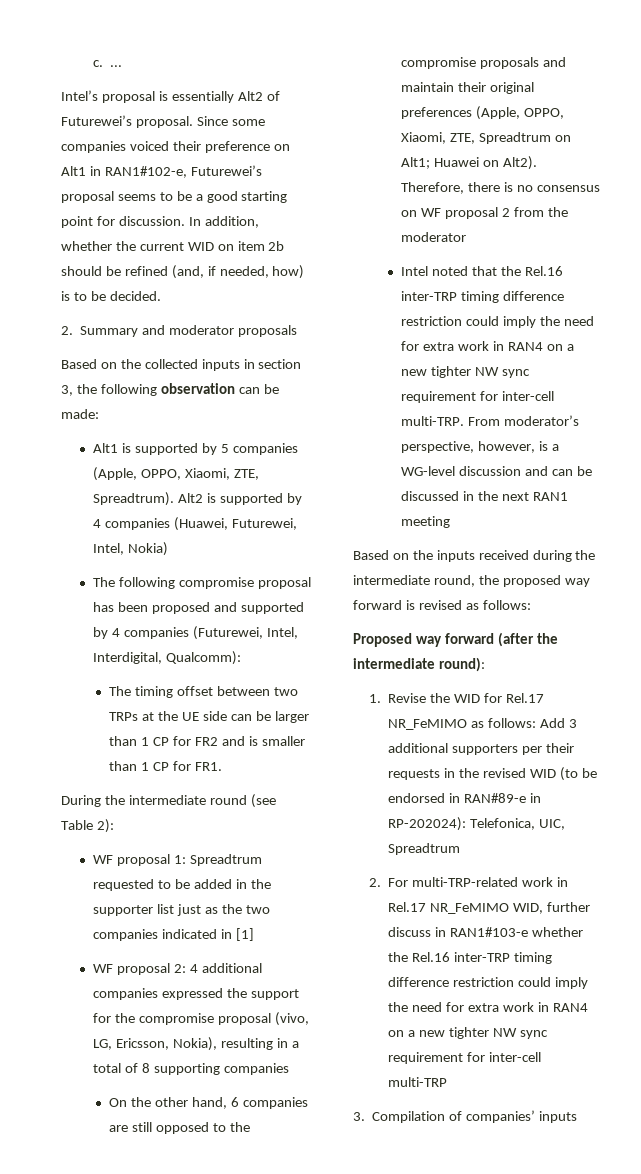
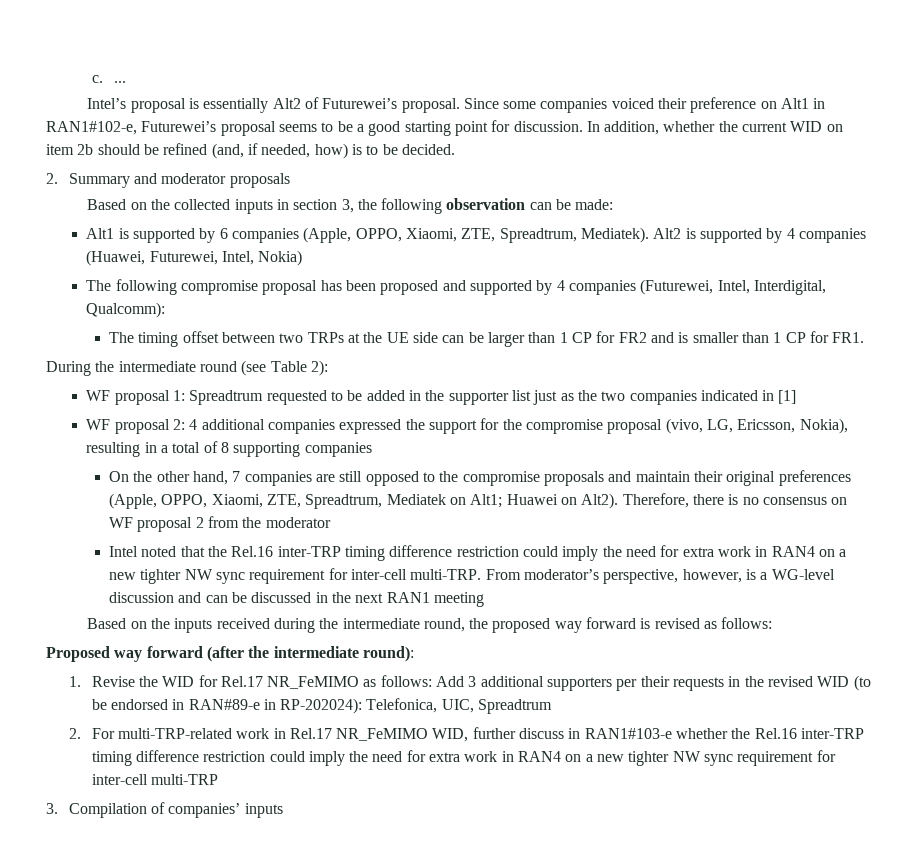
- Alt1 is supported by 5 companies (Apple, OPPO, Xiaomi, ZTE, Spreadtrum).
+ Alt1 is supported by 6 companies (Apple, OPPO, Xiaomi, ZTE, Spreadtrum, Mediatek).
- On the other hand, 6 companies are still opposed to the compromise proposals and maintain their original preferences (Apple, OPPO, Xiaomi, ZTE, Spreadtrum on Alt1; Huawei on Alt2).
+ On the other hand, 7 companies are still opposed to the compromise proposals and maintain their original preferences (Apple, OPPO, Xiaomi, ZTE, Spreadtrum, Mediatek on Alt1; Huawei on Alt2).

